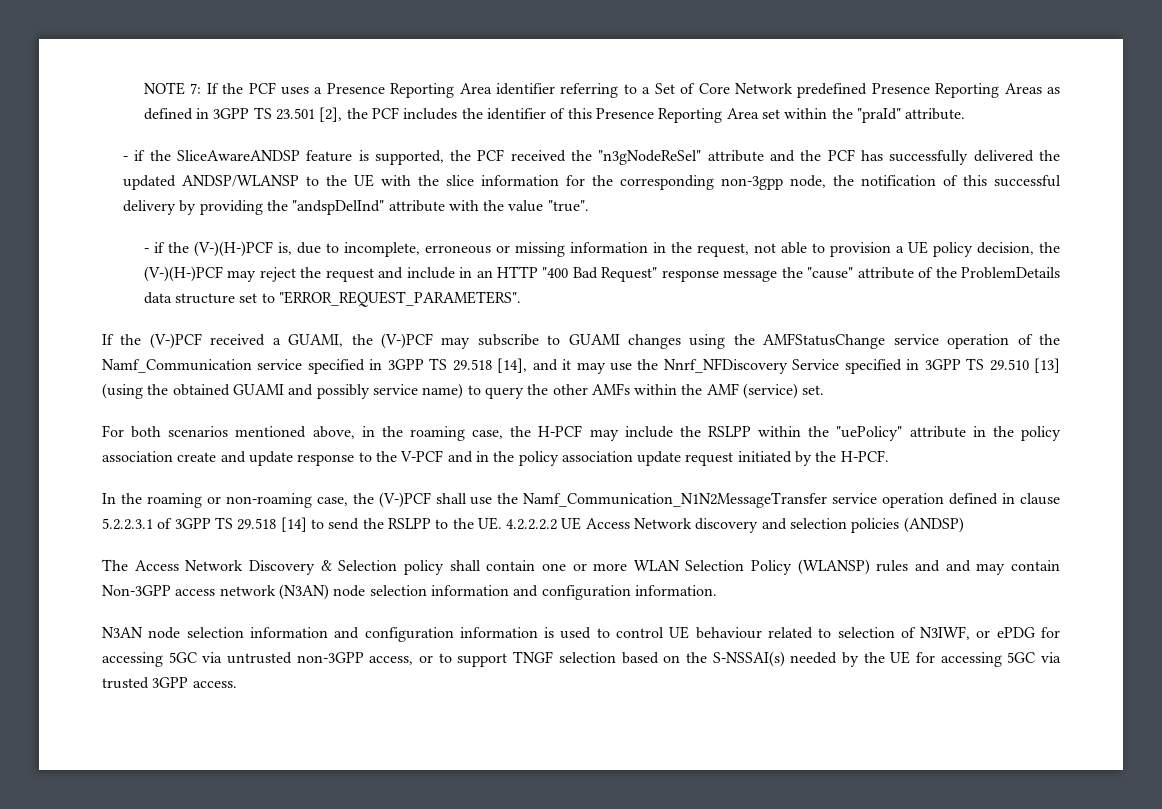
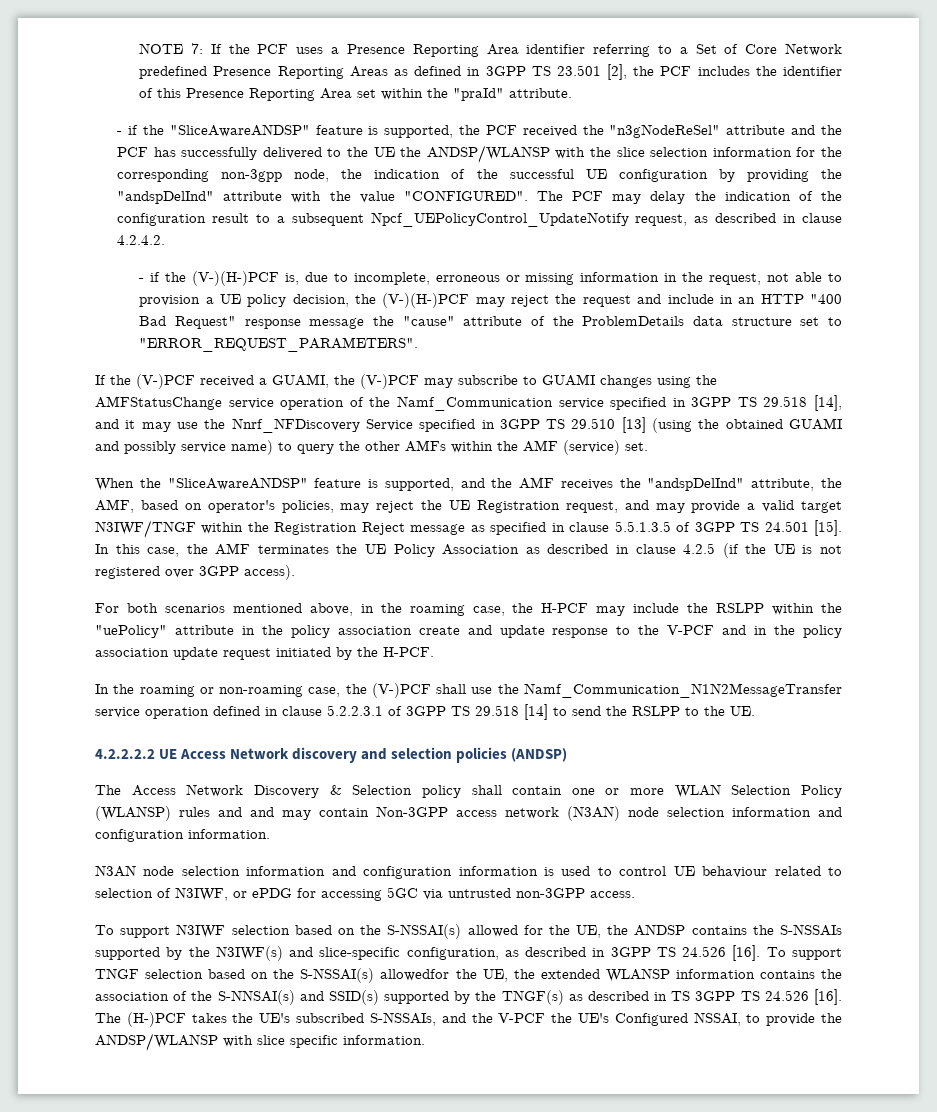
- - if the SliceAwareANDSP feature is supported, the PCF received the "n3gNodeReSel" attribute and the PCF has successfully delivered the updated ANDSP/WLANSP to the UE with the slice information for the corresponding non-3gpp node, the notification of this successful delivery by providing the "andspDelInd" attribute with the value "true".
+ - if the "SliceAwareANDSP" feature is supported, the PCF received the "n3gNodeReSel" attribute and the PCF has successfully delivered to the UE the ANDSP/WLANSP with the slice selection information for the corresponding non-3gpp node, the indication of the successful UE configuration by providing the "andspDelInd" attribute with the value "CONFIGURED". The PCF may delay the indication of the configuration result to a subsequent Npcf_UEPolicyControl_UpdateNotify request, as described in clause 4.2.4.2.
+ When the "SliceAwareANDSP" feature is supported, and the AMF receives the "andspDelInd" attribute, the AMF, based on operator's policies, may reject the UE Registration request, and may provide a valid target N3IWF/TNGF within the Registration Reject message as specified in clause 5.5.1.3.5 of 3GPP TS 24.501 [15]. In this case, the AMF terminates the UE Policy Association as described in clause 4.2.5 (if the UE is not registered over 3GPP access).
- In the roaming or non-roaming case, the (V-)PCF shall use the Namf_Communication_N1N2MessageTransfer service operation defined in clause 5.2.2.3.1 of 3GPP TS 29.518 [14] to send the RSLPP to the UE. 4.2.2.2.2 UE Access Network discovery and selection policies (ANDSP)
+ In the roaming or non-roaming case, the (V-)PCF shall use the Namf_Communication_N1N2MessageTransfer service operation defined in clause 5.2.2.3.1 of 3GPP TS 29.518 [14] to send the RSLPP to the UE.
+ 4.2.2.2.2 UE Access Network discovery and selection policies (ANDSP)
- N3AN node selection information and configuration information is used to control UE behaviour related to selection of N3IWF, or ePDG for accessing 5GC via untrusted non-3GPP access, or to support TNGF selection based on the S-NSSAI(s) needed by the UE for accessing 5GC via trusted 3GPP access.
+ N3AN node selection information and configuration information is used to control UE behaviour related to selection of N3IWF, or ePDG for accessing 5GC via untrusted non-3GPP access.
+ To support N3IWF selection based on the S-NSSAI(s) allowed for the UE, the ANDSP contains the S-NSSAIs supported by the N3IWF(s) and slice-specific configuration, as described in 3GPP TS 24.526 [16]. To support TNGF selection based on the S-NSSAI(s) allowedfor the UE, the extended WLANSP information contains the association of the S-NNSAI(s) and SSID(s) supported by the TNGF(s) as described in TS 3GPP TS 24.526 [16]. The (H-)PCF takes the UE's subscribed S-NSSAIs, and the V-PCF the UE's Configured NSSAI, to provide the ANDSP/WLANSP with slice specific information.

